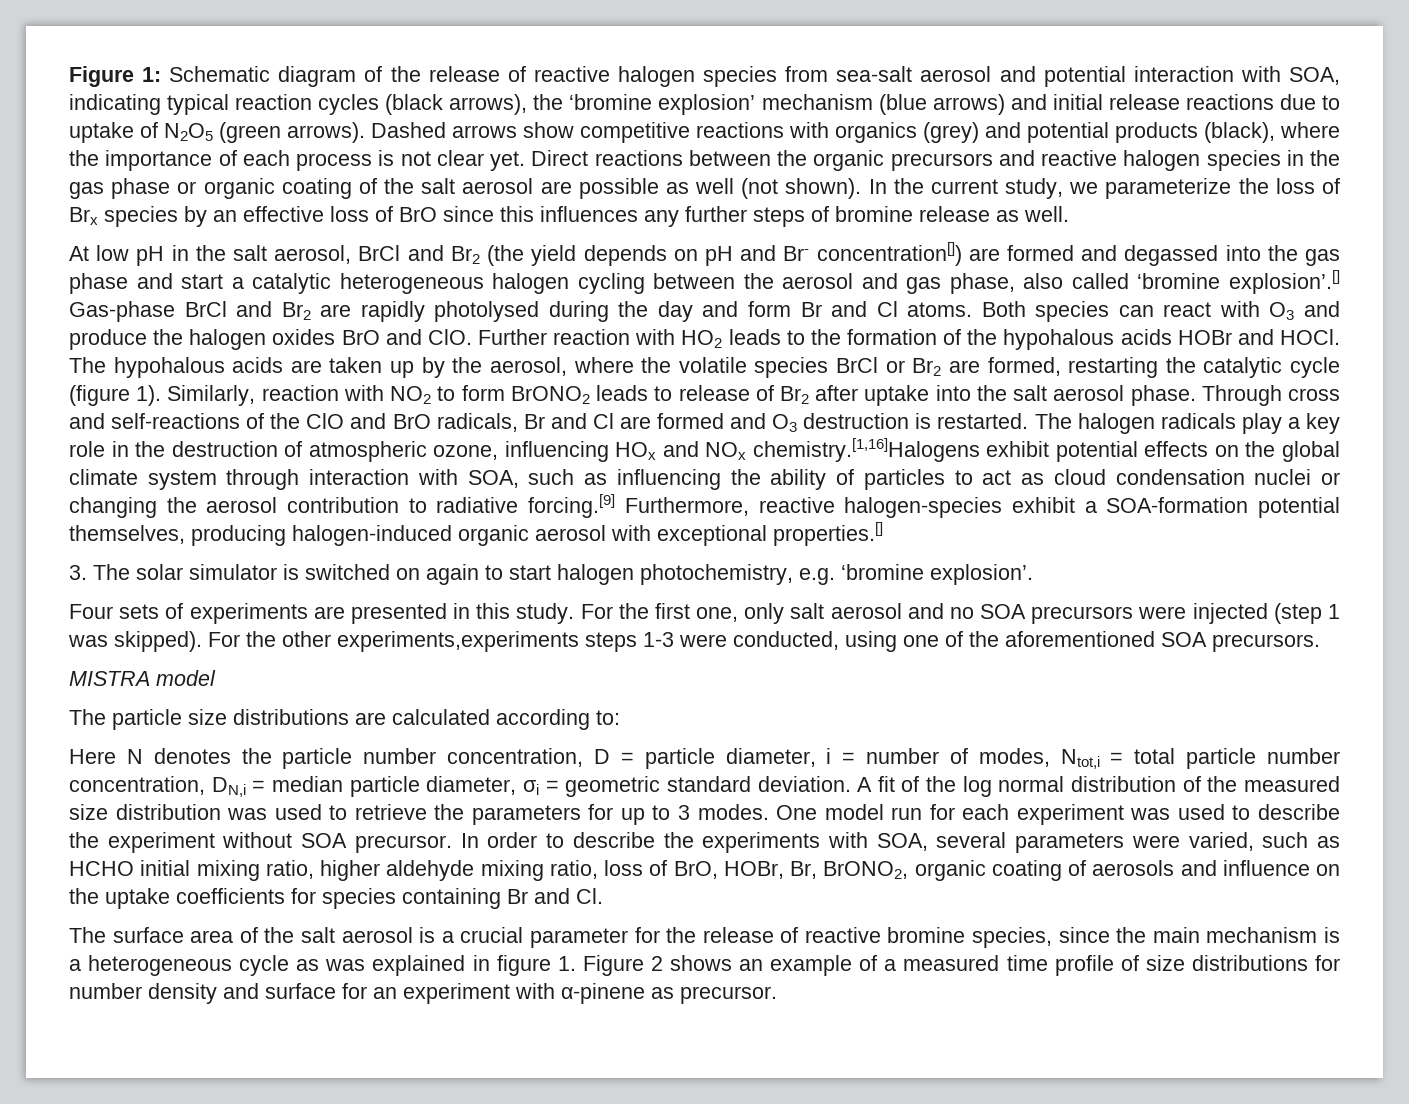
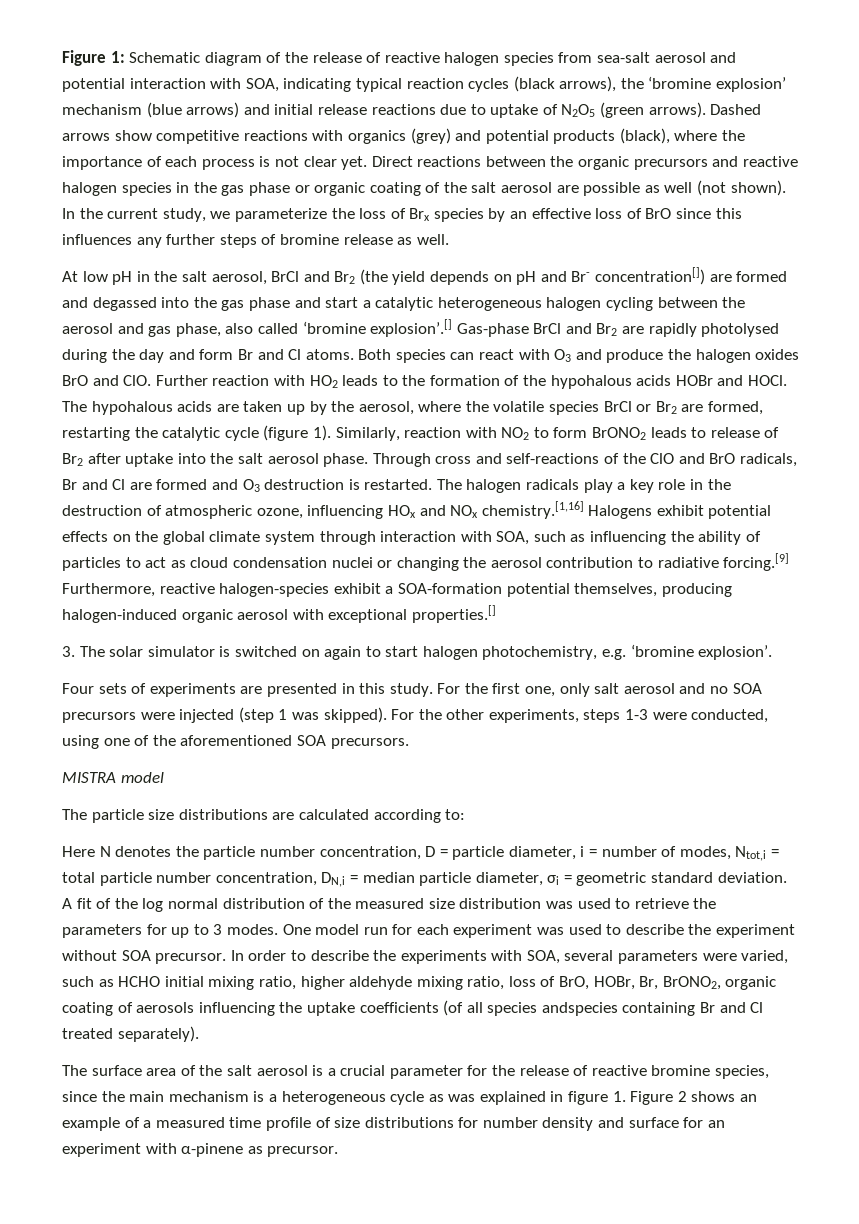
- The halogen radicals play a key role in the destruction of atmospheric ozone, influencing HOx and NOx chemistry.[1,16]Halogens exhibit potential effects on the global climate system through interaction with SOA, such as influencing the ability of particles to act as cloud condensation nuclei or changing the aerosol contribution to radiative forcing.[9] Furthermore, reactive halogen-species exhibit a SOA-formation potential themselves, producing halogen-induced organic aerosol with exceptional properties.[]
+ The halogen radicals play a key role in the destruction of atmospheric ozone, influencing HOx and NOx chemistry.[1,16] Halogens exhibit potential effects on the global climate system through interaction with SOA, such as influencing the ability of particles to act as cloud condensation nuclei or changing the aerosol contribution to radiative forcing.[9] Furthermore, reactive halogen-species exhibit a SOA-formation potential themselves, producing halogen-induced organic aerosol with exceptional properties.[]
- For the other experiments,experiments steps 1-3 were conducted, using one of the aforementioned SOA precursors.
+ For the other experiments, steps 1-3 were conducted, using one of the aforementioned SOA precursors.
- In order to describe the experiments with SOA, several parameters were varied, such as HCHO initial mixing ratio, higher aldehyde mixing ratio, loss of BrO, HOBr, Br, BrONO2, organic coating of aerosols and influence on the uptake coefficients for species containing Br and Cl.
+ In order to describe the experiments with SOA, several parameters were varied, such as HCHO initial mixing ratio, higher aldehyde mixing ratio, loss of BrO, HOBr, Br, BrONO2, organic coating of aerosols influencing the uptake coefficients (of all species andspecies containing Br and Cl treated separately).

